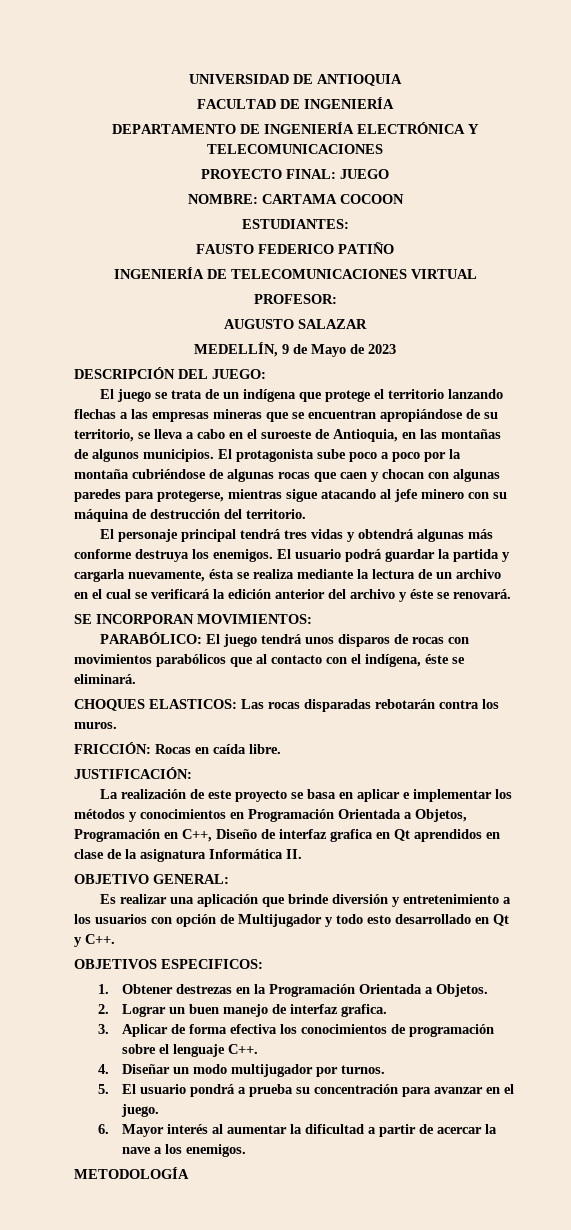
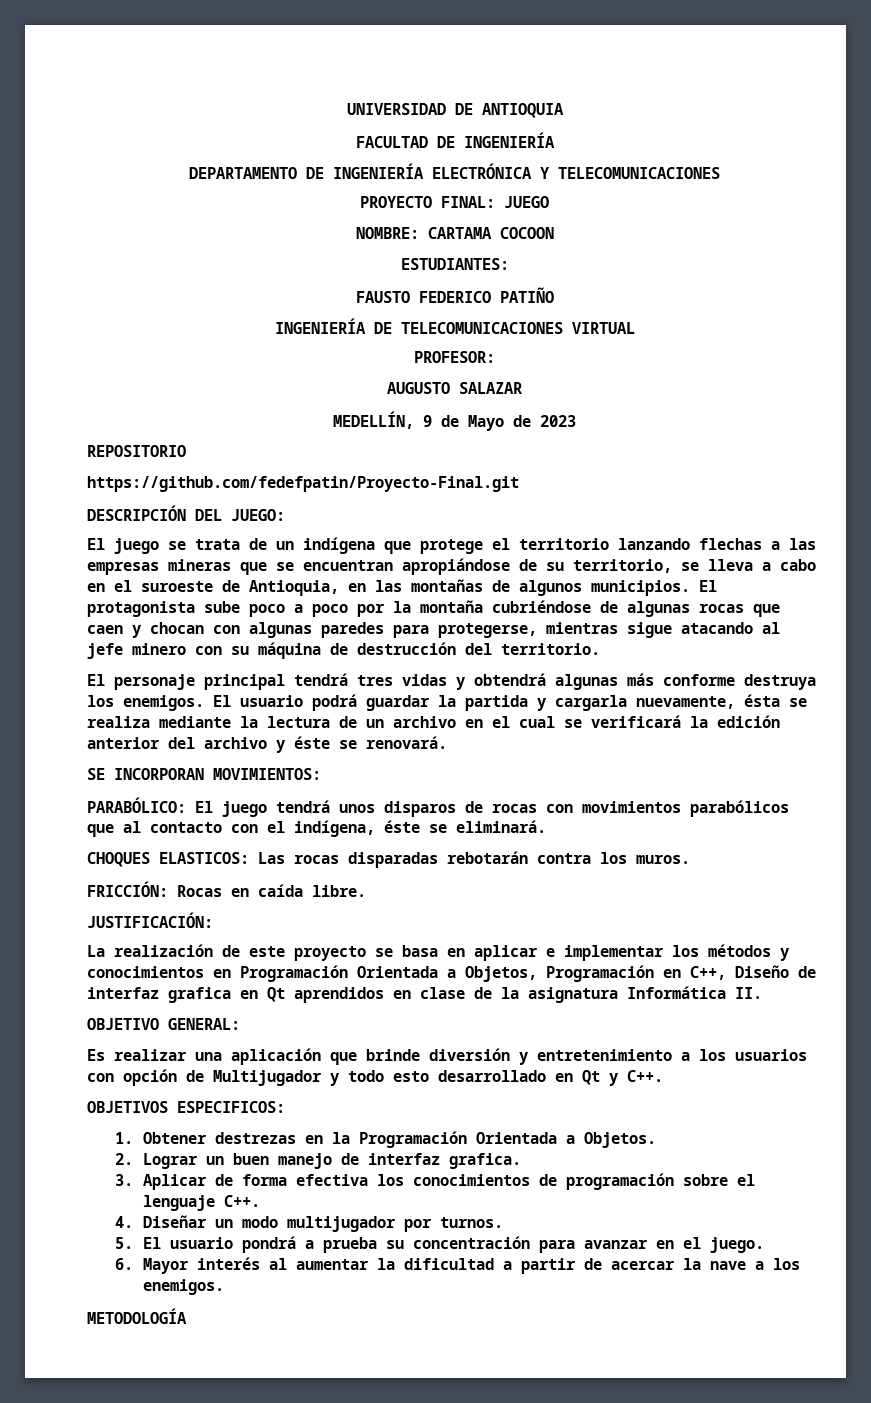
+ REPOSITORIO
+ https://github.com/fedefpatin/Proyecto-Final.git

